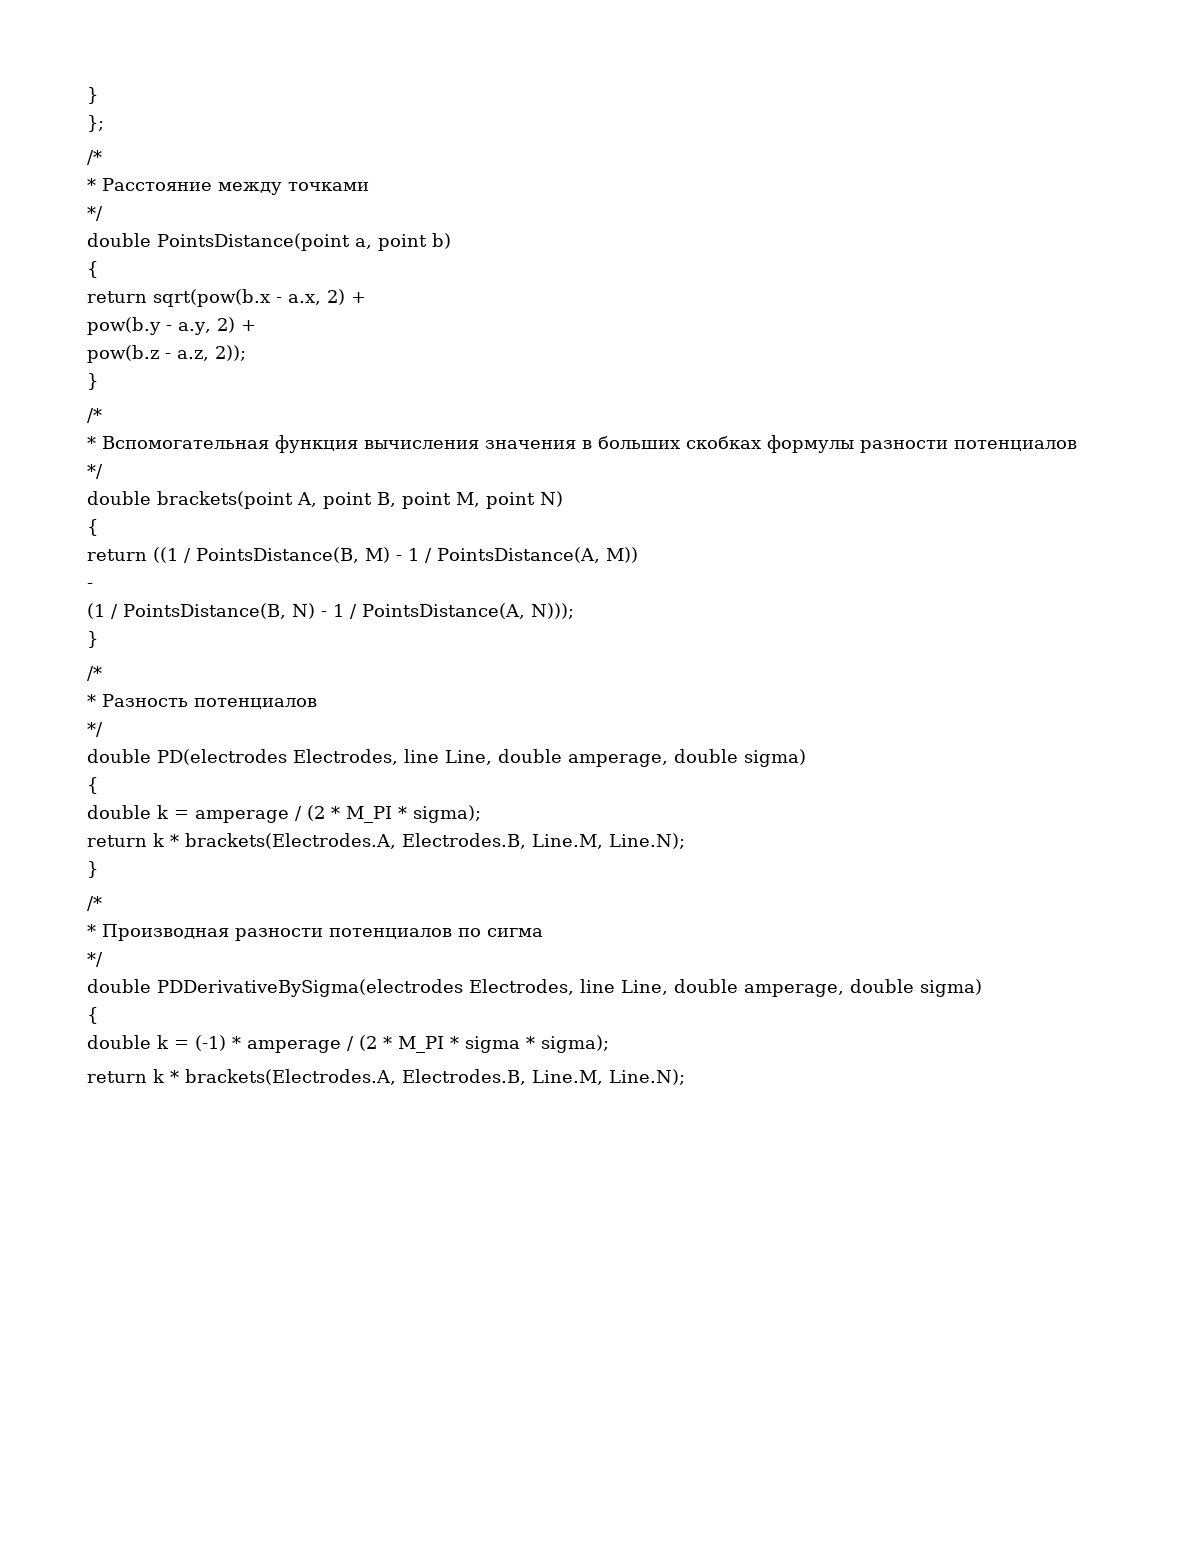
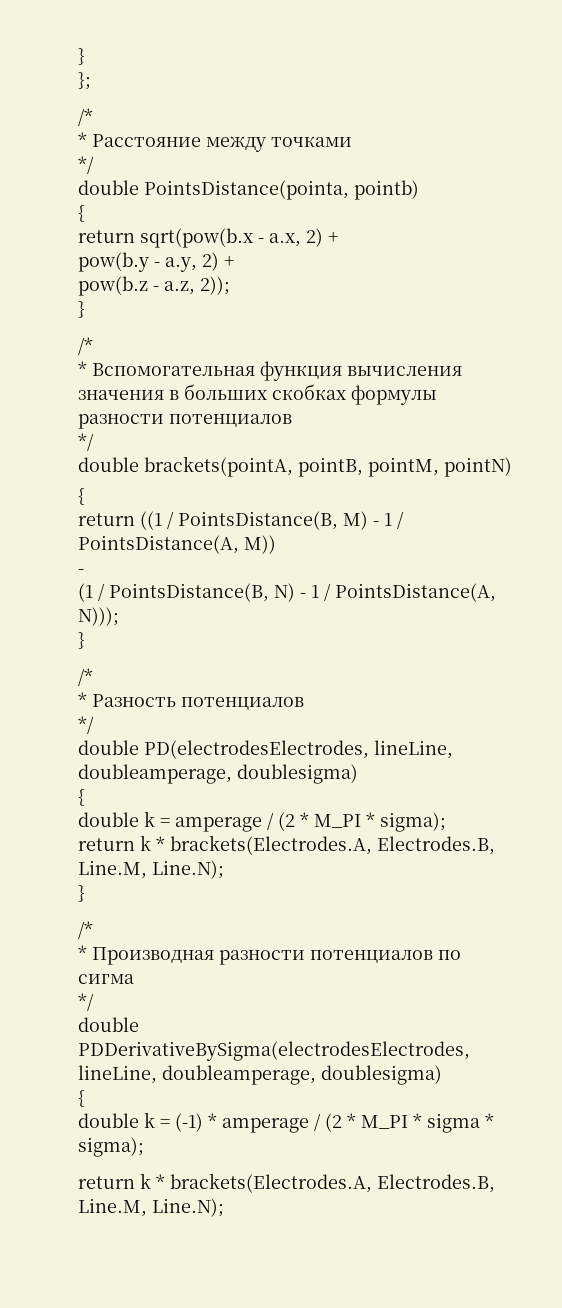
- double PointsDistance(point a, point b)
+ double PointsDistance(pointa, pointb)
- double brackets(point A, point B, point M, point N)
+ double brackets(pointA, pointB, pointM, pointN)
- double PD(electrodes Electrodes, line Line, double amperage, double sigma)
+ double PD(electrodesElectrodes, lineLine, doubleamperage, doublesigma)
- double PDDerivativeBySigma(electrodes Electrodes, line Line, double amperage, double sigma)
+ double PDDerivativeBySigma(electrodesElectrodes, lineLine, doubleamperage, doublesigma)

